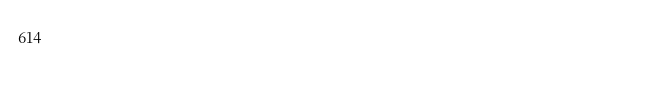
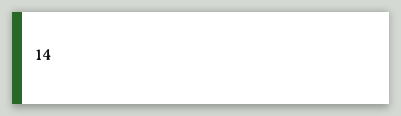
- 614
+ 14

